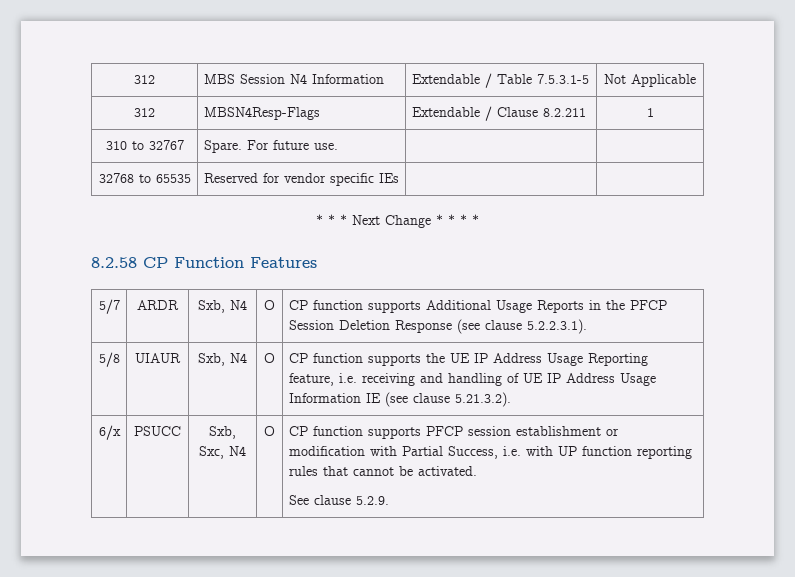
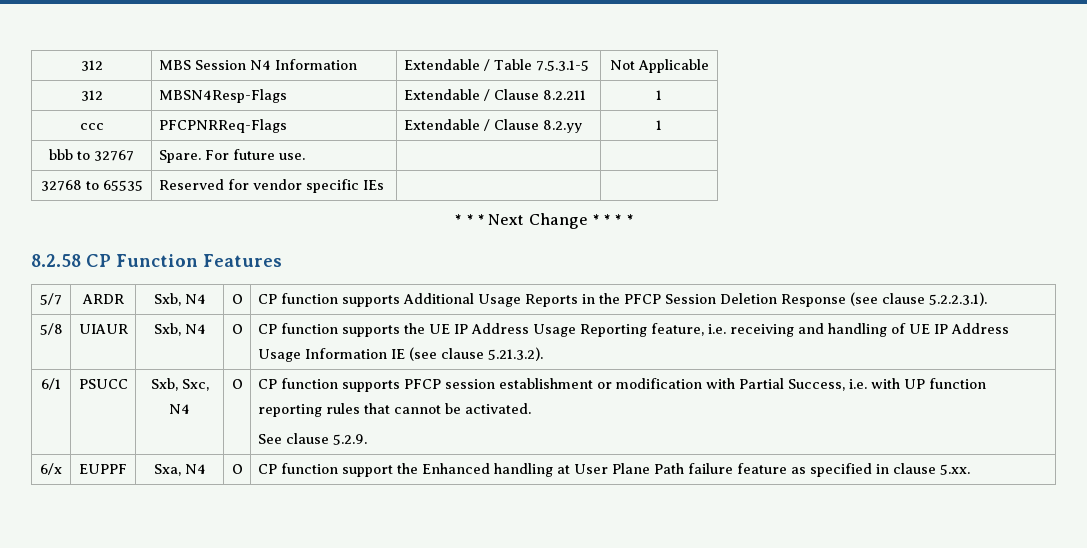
- 310 to 32767 | Spare. For future use. | |
+ ccc | PFCPNRReq-Flags | Extendable / Clause 8.2.yy | 1
+ bbb to 32767 | Spare. For future use. | |
- 6/x | PSUCC | Sxb, Sxc, N4 | O | CP function supports PFCP session establishment or modification with Partial Success, i.e. with UP function reporting rules that cannot be activated.
+ 6/1 | PSUCC | Sxb, Sxc, N4 | O | CP function supports PFCP session establishment or modification with Partial Success, i.e. with UP function reporting rules that cannot be activated.
+ 6/x | EUPPF | Sxa, N4 | O | CP function support the Enhanced handling at User Plane Path failure feature as specified in clause 5.xx.

